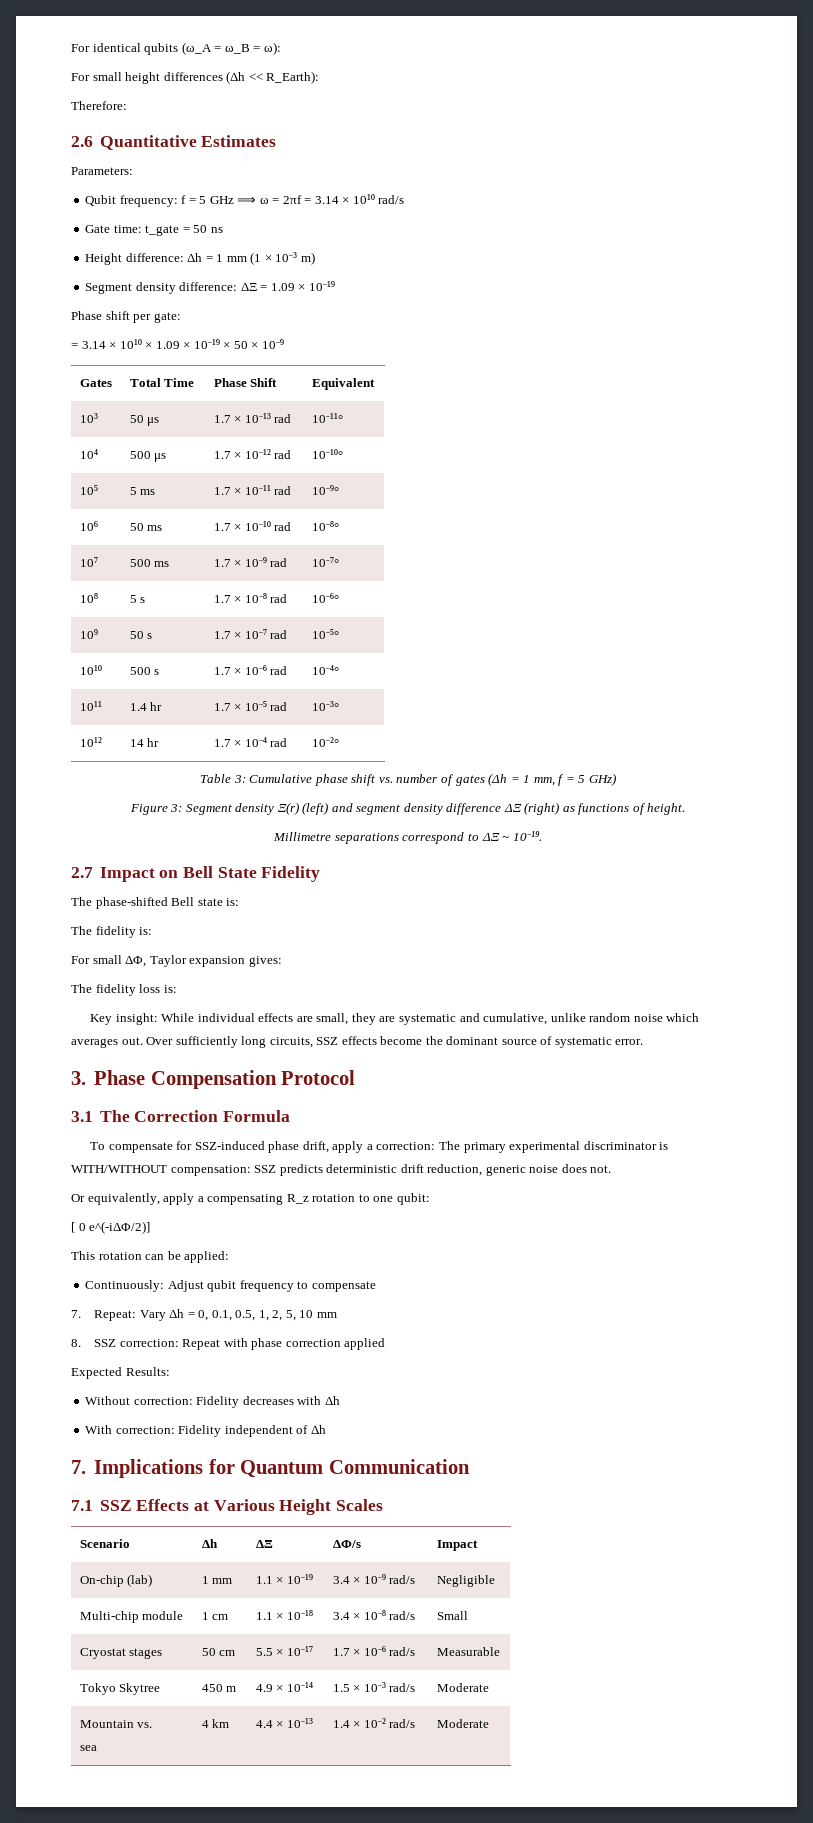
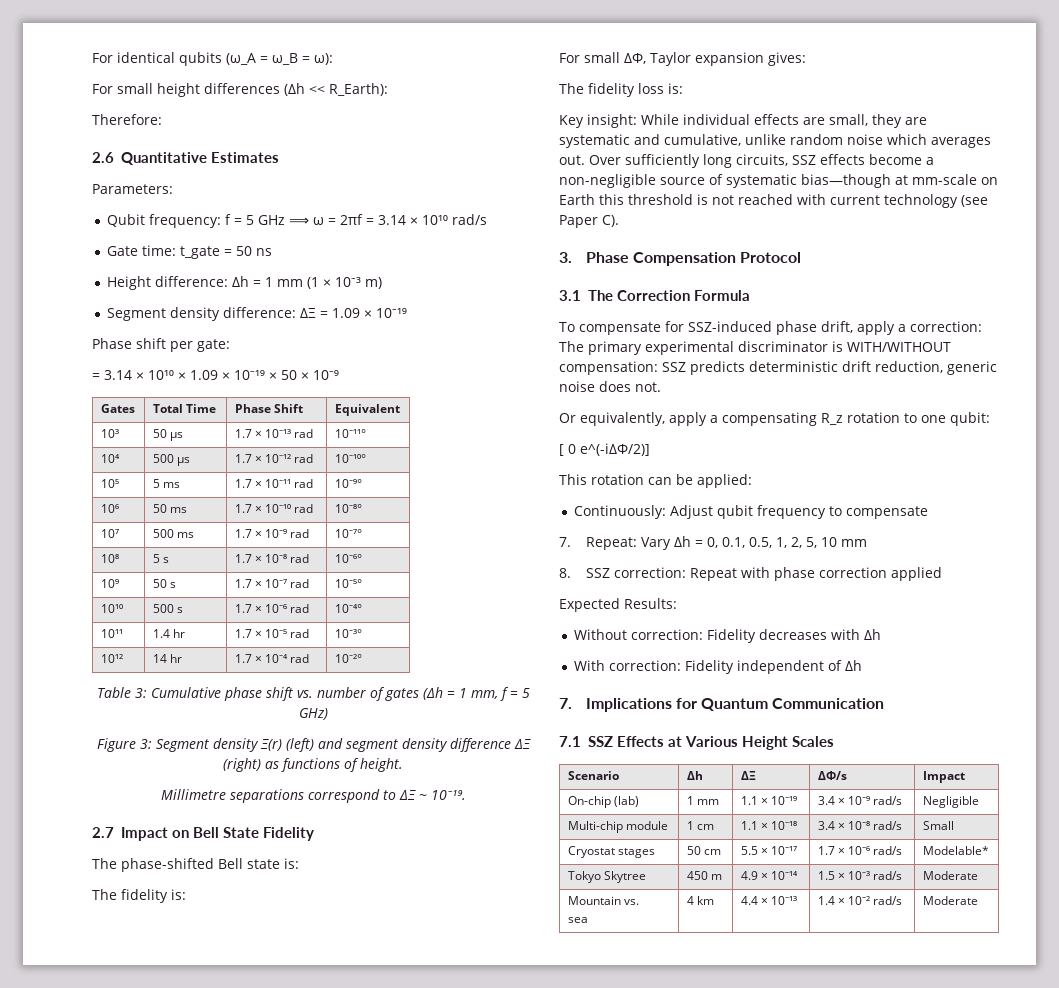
- Over sufficiently long circuits, SSZ effects become the dominant source of systematic error.
+ Over sufficiently long circuits, SSZ effects become a non-negligible source of systematic bias—though at mm-scale on Earth this threshold is not reached with current technology (see Paper C).
- Cryostat stages | 50 cm | 5.5 × 10⁻¹⁷ | 1.7 × 10⁻⁶ rad/s | Measurable
+ Cryostat stages | 50 cm | 5.5 × 10⁻¹⁷ | 1.7 × 10⁻⁶ rad/s | Modelable*

